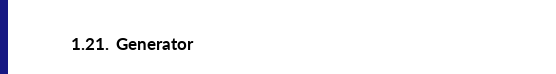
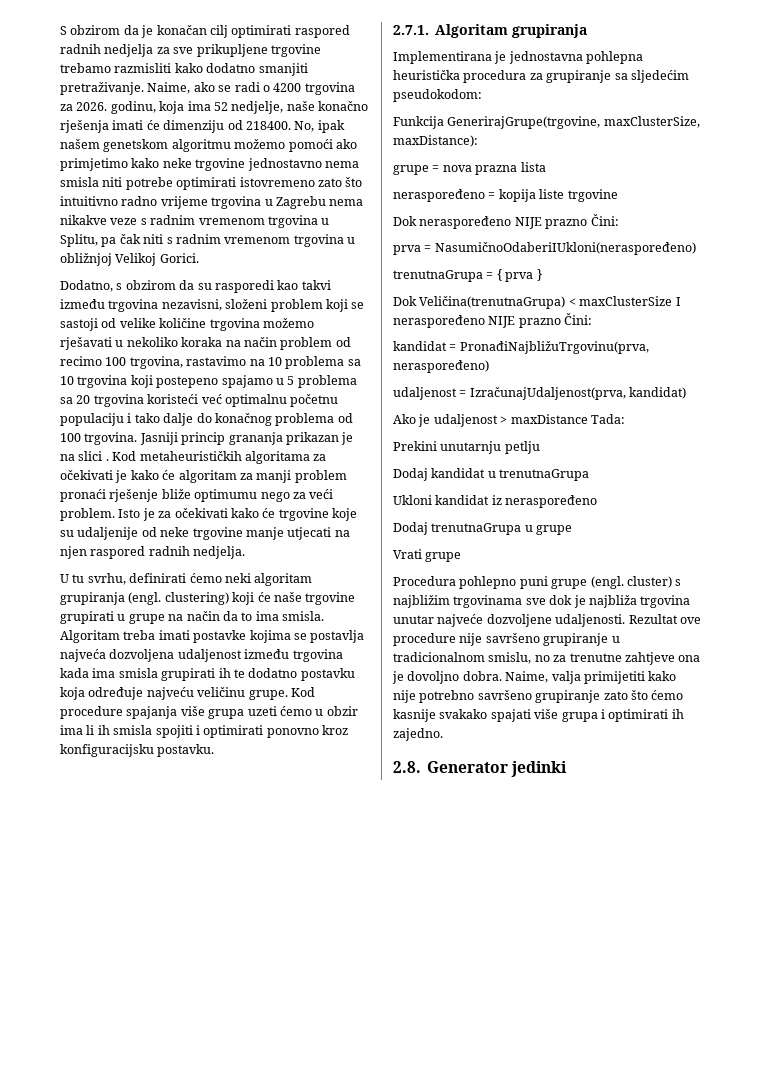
- 1.21. Generator
+ S obzirom da je konačan cilj optimirati raspored radnih nedjelja za sve prikupljene trgovine trebamo razmisliti kako dodatno smanjiti pretraživanje. Naime, ako se radi o 4200 trgovina za 2026. godinu, koja ima 52 nedjelje, naše konačno rješenja imati će dimenziju od 218400. No, ipak našem genetskom algoritmu možemo pomoći ako primjetimo kako neke trgovine jednostavno nema smisla niti potrebe optimirati istovremeno zato što intuitivno radno vrijeme trgovina u Zagrebu nema nikakve veze s radnim vremenom trgovina u Splitu, pa čak niti s radnim vremenom trgovina u obližnjoj Velikoj Gorici.
+ Dodatno, s obzirom da su rasporedi kao takvi između trgovina nezavisni, složeni problem koji se sastoji od velike količine trgovina možemo rješavati u nekoliko koraka na način problem od recimo 100 trgovina, rastavimo na 10 problema sa 10 trgovina koji postepeno spajamo u 5 problema sa 20 trgovina koristeći već optimalnu početnu populaciju i tako dalje do konačnog problema od 100 trgovina. Jasniji princip grananja prikazan je na slici . Kod metaheurističkih algoritama za očekivati je kako će algoritam za manji problem pronaći rješenje bliže optimumu nego za veći problem. Isto je za očekivati kako će trgovine koje su udaljenije od neke trgovine manje utjecati na njen raspored radnih nedjelja.
+ U tu svrhu, definirati ćemo neki algoritam grupiranja (engl. clustering) koji će naše trgovine grupirati u grupe na način da to ima smisla. Algoritam treba imati postavke kojima se postavlja najveća dozvoljena udaljenost između trgovina kada ima smisla grupirati ih te dodatno postavku koja određuje najveću veličinu grupe. Kod procedure spajanja više grupa uzeti ćemo u obzir ima li ih smisla spojiti i optimirati ponovno kroz konfiguracijsku postavku.
+ 2.7.1. Algoritam grupiranja
+ Implementirana je jednostavna pohlepna heuristička procedura za grupiranje sa sljedećim pseudokodom:
+ Funkcija GenerirajGrupe(trgovine, maxClusterSize, maxDistance):
+ grupe = nova prazna lista
+ neraspoređeno = kopija liste trgovine
+ Dok neraspoređeno NIJE prazno Čini:
+ prva = NasumičnoOdaberiIUkloni(neraspoređeno)
+ trenutnaGrupa = { prva }
+ Dok Veličina(trenutnaGrupa) < maxClusterSize I neraspoređeno NIJE prazno Čini:
+ kandidat = PronađiNajbližuTrgovinu(prva, neraspoređeno)
+ udaljenost = IzračunajUdaljenost(prva, kandidat)
+ Ako je udaljenost > maxDistance Tada:
+ Prekini unutarnju petlju
+ Dodaj kandidat u trenutnaGrupa
+ Ukloni kandidat iz neraspoređeno
+ Dodaj trenutnaGrupa u grupe
+ Vrati grupe
+ Procedura pohlepno puni grupe (engl. cluster) s najbližim trgovinama sve dok je najbliža trgovina unutar najveće dozvoljene udaljenosti. Rezultat ove procedure nije savršeno grupiranje u tradicionalnom smislu, no za trenutne zahtjeve ona je dovoljno dobra. Naime, valja primijetiti kako nije potrebno savršeno grupiranje zato što ćemo kasnije svakako spajati više grupa i optimirati ih zajedno.
+ 2.8. Generator jedinki

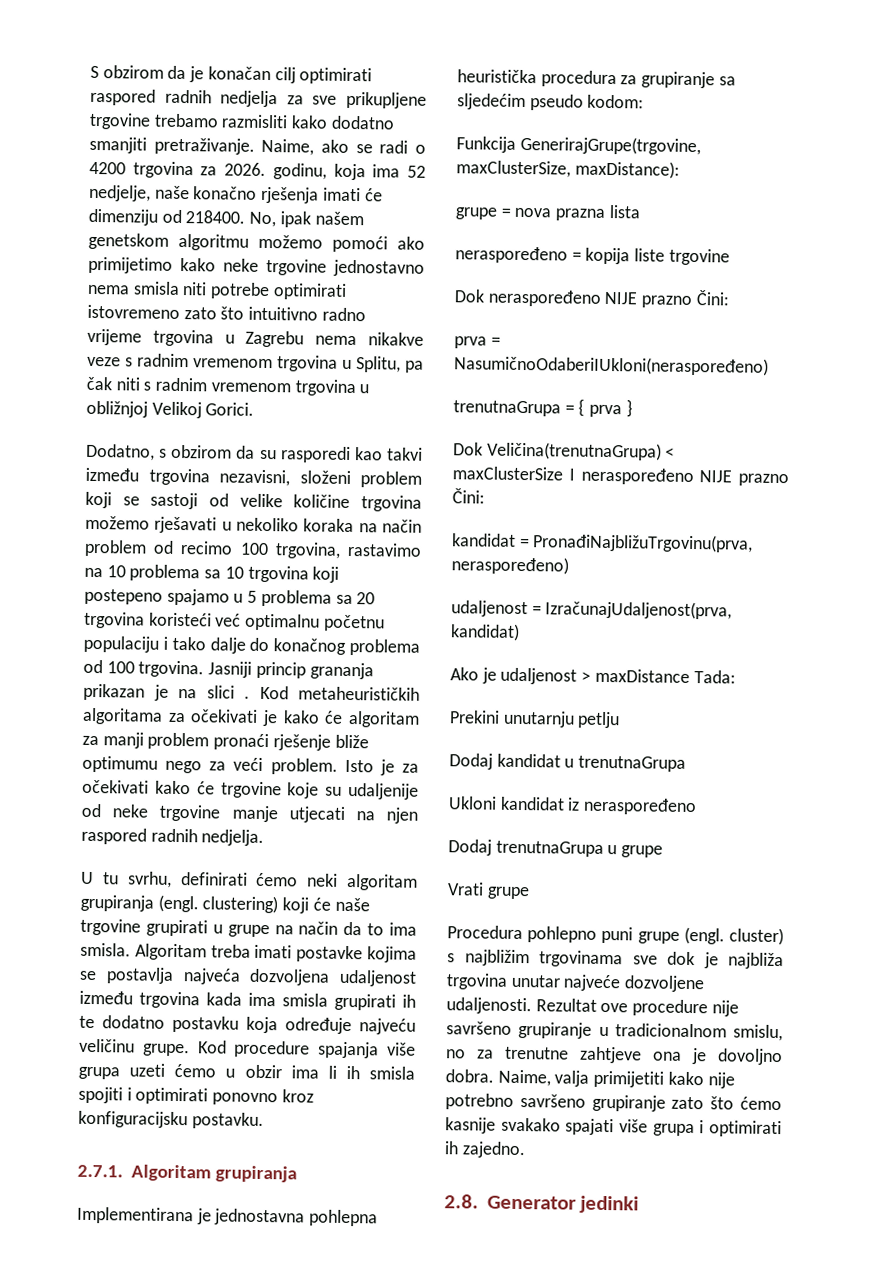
- No, ipak našem genetskom algoritmu možemo pomoći ako primjetimo kako neke trgovine jednostavno nema smisla niti potrebe optimirati istovremeno zato što intuitivno radno vrijeme trgovina u Zagrebu nema nikakve veze s radnim vremenom trgovina u Splitu, pa čak niti s radnim vremenom trgovina u obližnjoj Velikoj Gorici.
+ No, ipak našem genetskom algoritmu možemo pomoći ako primijetimo kako neke trgovine jednostavno nema smisla niti potrebe optimirati istovremeno zato što intuitivno radno vrijeme trgovina u Zagrebu nema nikakve veze s radnim vremenom trgovina u Splitu, pa čak niti s radnim vremenom trgovina u obližnjoj Velikoj Gorici.
- Implementirana je jednostavna pohlepna heuristička procedura za grupiranje sa sljedećim pseudokodom:
+ Implementirana je jednostavna pohlepna heuristička procedura za grupiranje sa sljedećim pseudo kodom:

